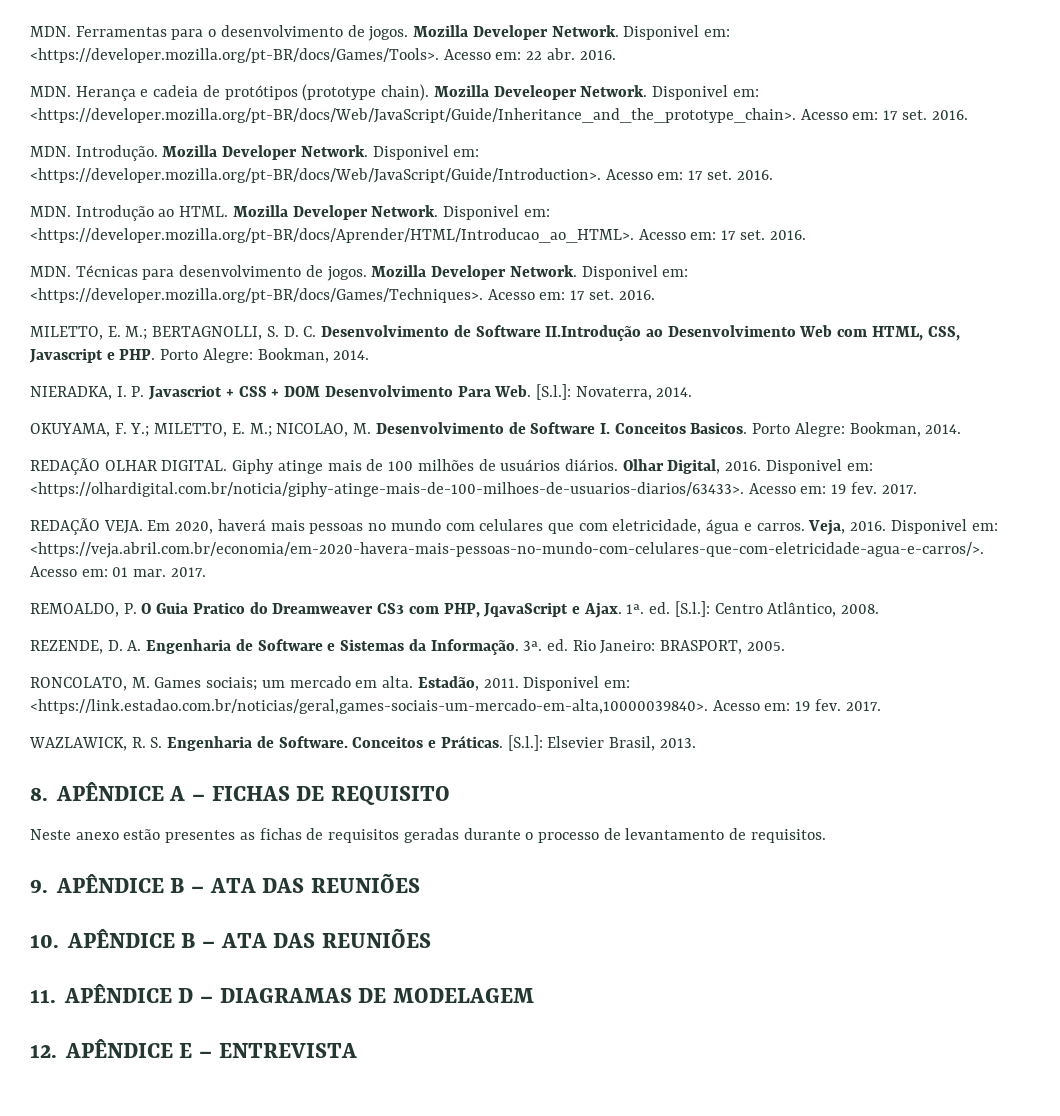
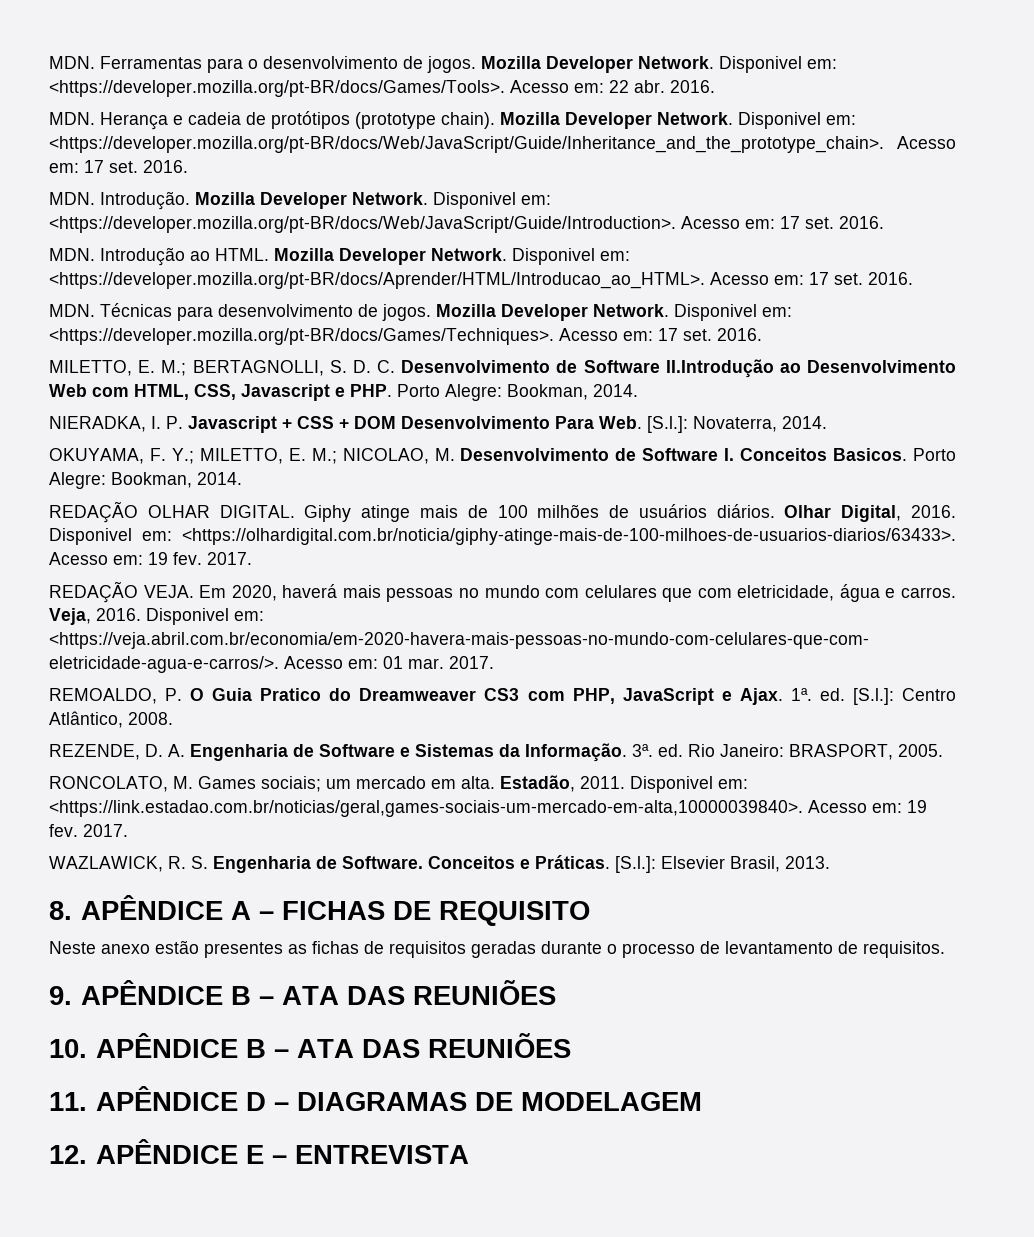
- MDN. Herança e cadeia de protótipos (prototype chain). Mozilla Develeoper Network.
+ MDN. Herança e cadeia de protótipos (prototype chain). Mozilla Developer Network.
- NIERADKA, I. P. Javascriot + CSS + DOM Desenvolvimento Para Web. [S.l.]: Novaterra, 2014.
+ NIERADKA, I. P. Javascript + CSS + DOM Desenvolvimento Para Web. [S.l.]: Novaterra, 2014.
- REMOALDO, P. O Guia Pratico do Dreamweaver CS3 com PHP, JqavaScript e Ajax.
+ REMOALDO, P. O Guia Pratico do Dreamweaver CS3 com PHP, JavaScript e Ajax.

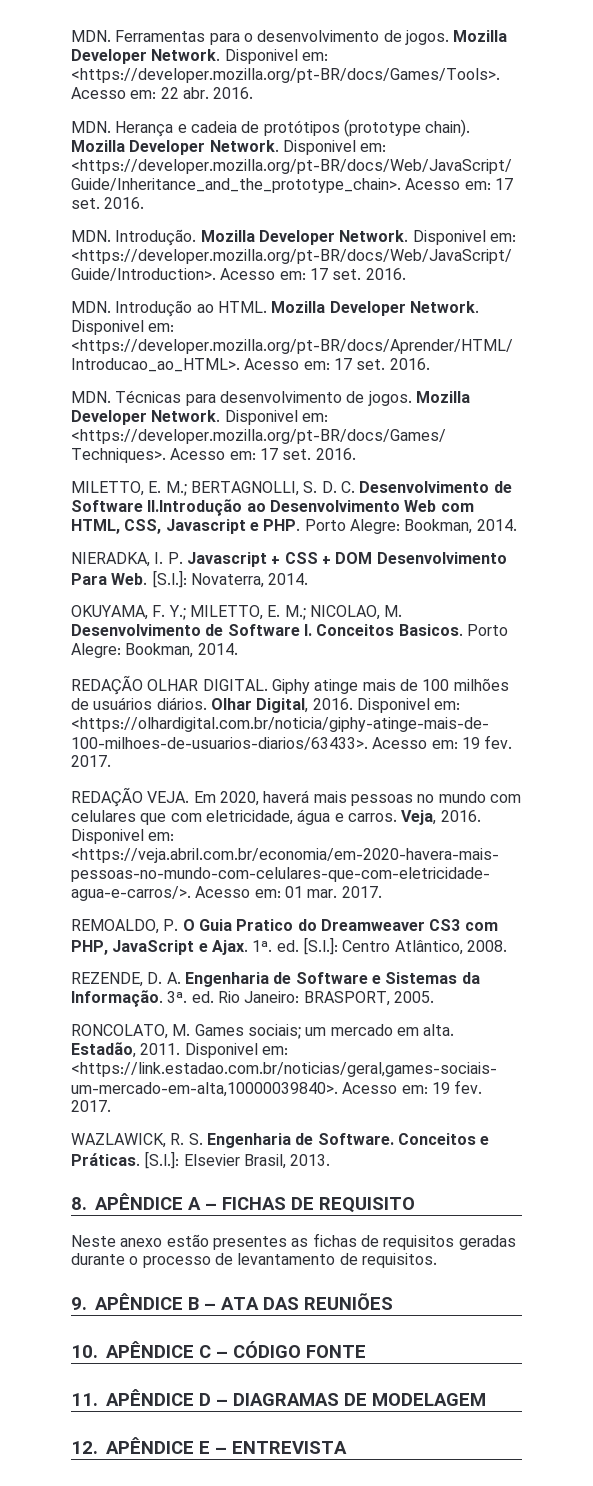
- 10. APÊNDICE B – ATA DAS REUNIÕES
+ 10. APÊNDICE C – CÓDIGO FONTE

